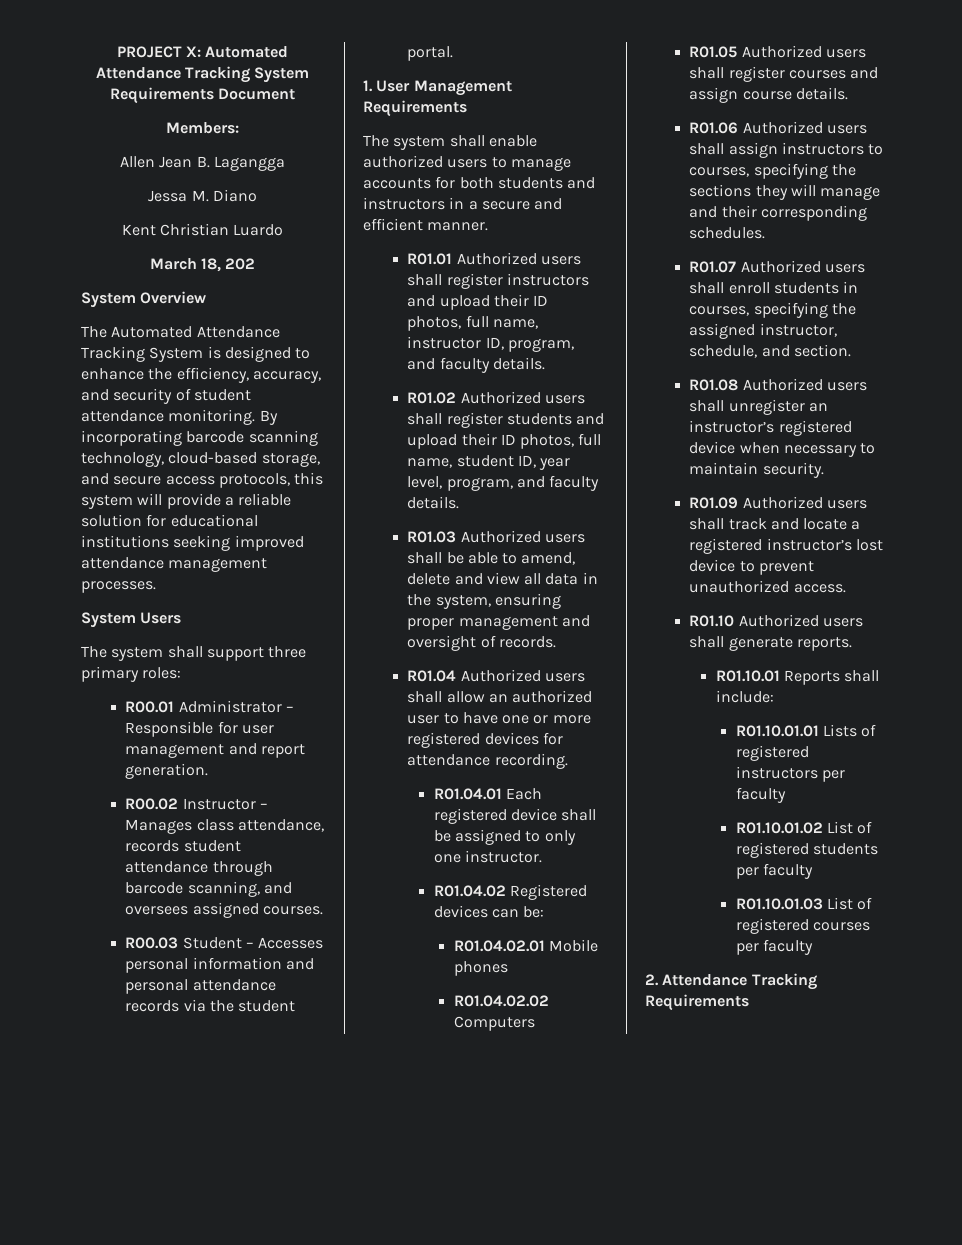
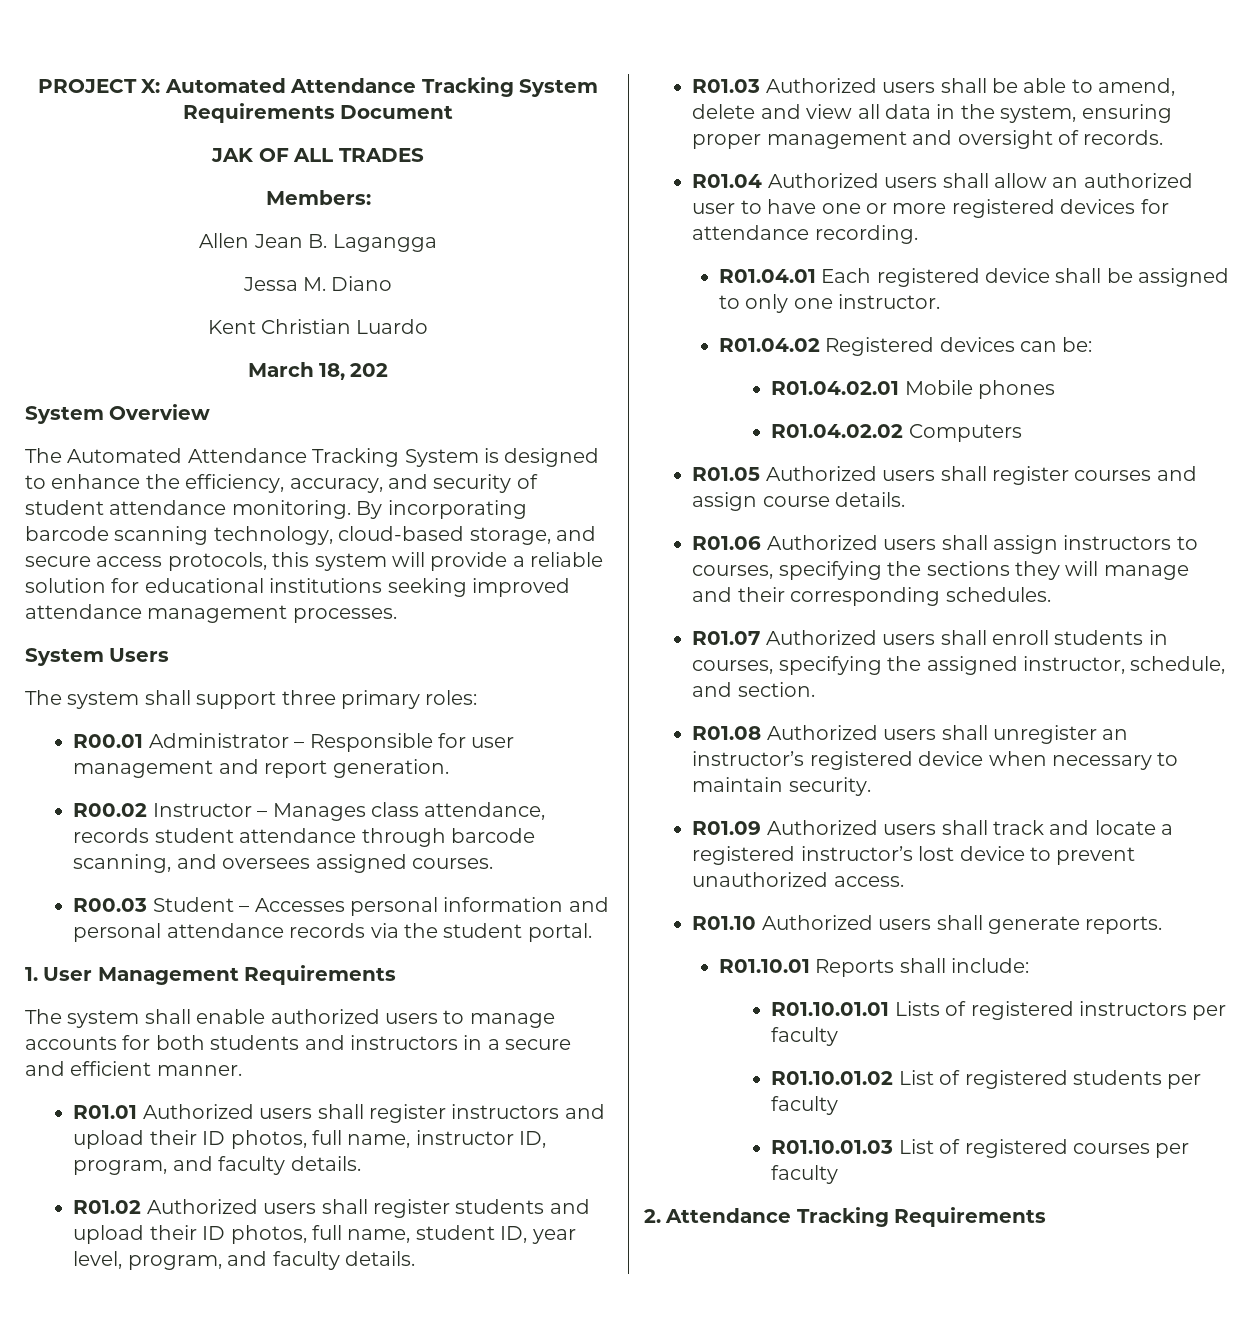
+ JAK OF ALL TRADES

